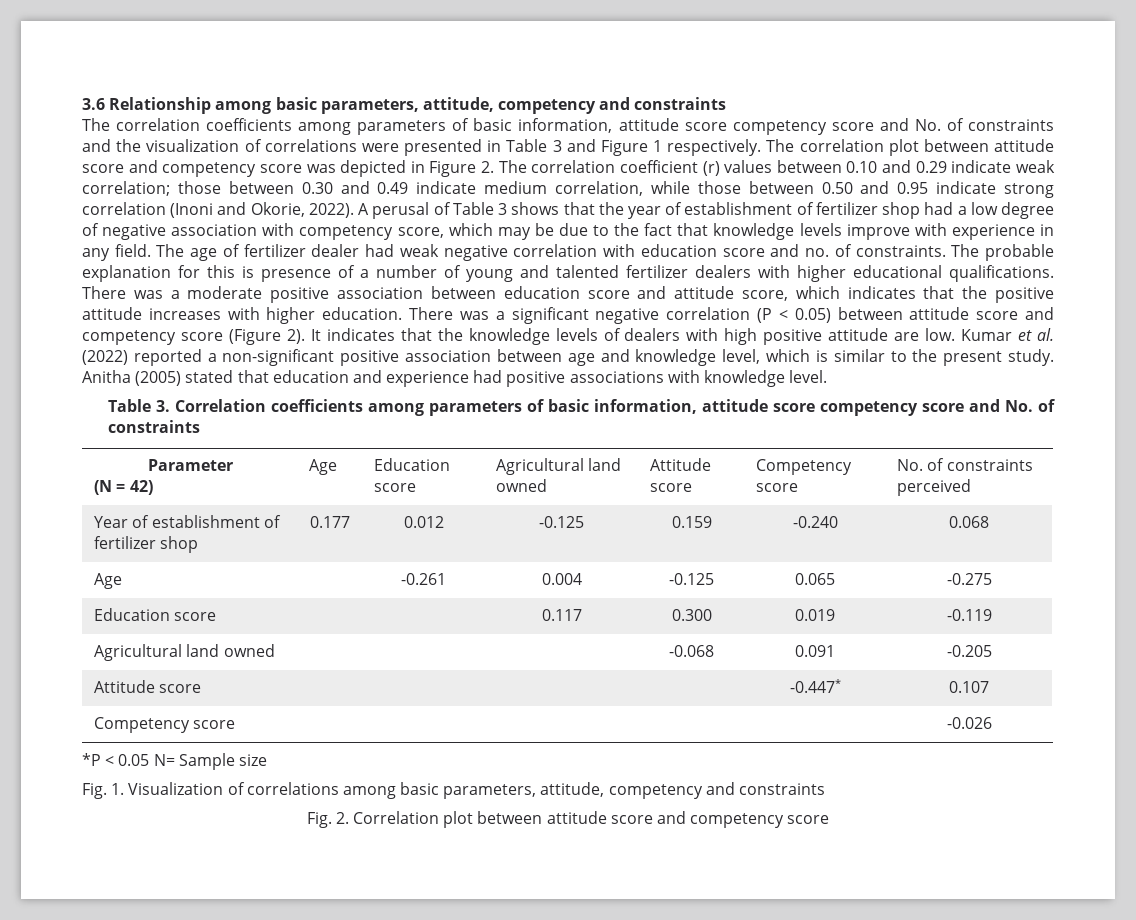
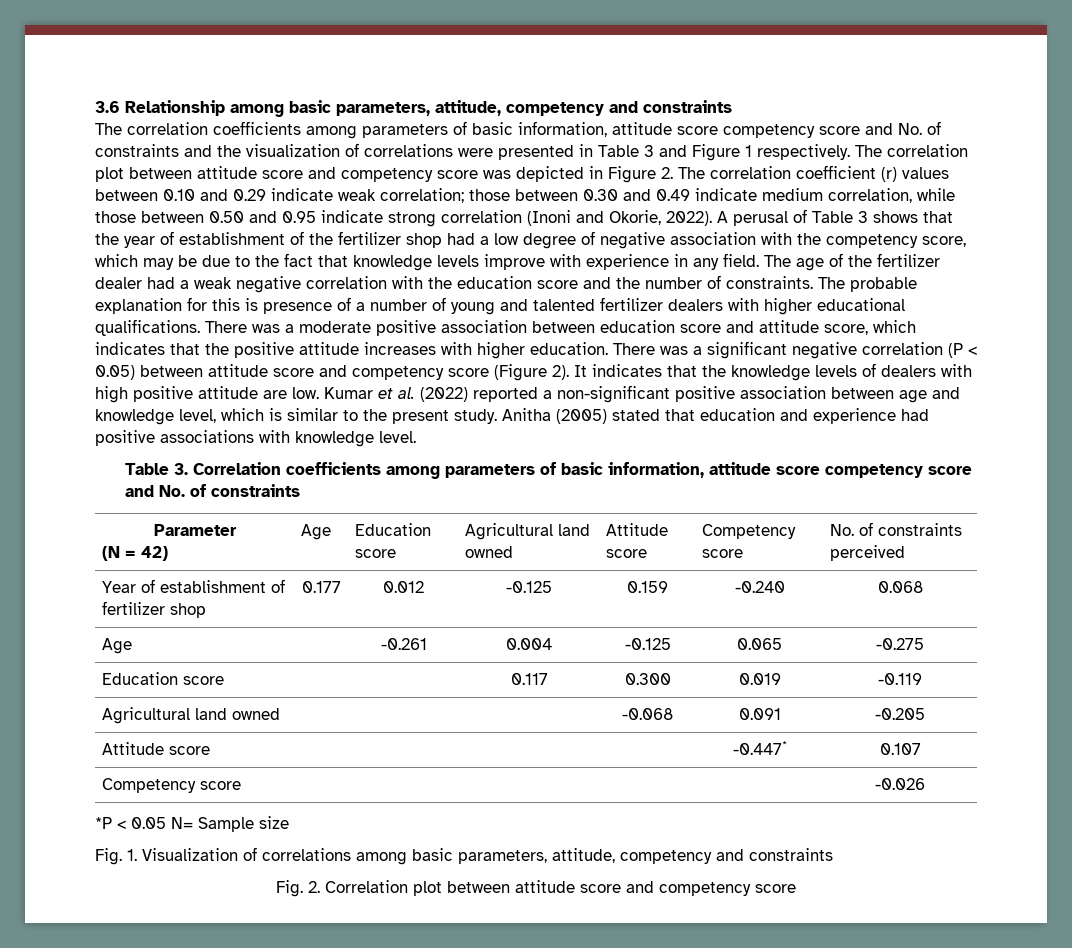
- A perusal of Table 3 shows that the year of establishment of fertilizer shop had a low degree of negative association with competency score, which may be due to the fact that knowledge levels improve with experience in any field.
+ A perusal of Table 3 shows that the year of establishment of the fertilizer shop had a low degree of negative association with the competency score, which may be due to the fact that knowledge levels improve with experience in any field.
- The age of fertilizer dealer had weak negative correlation with education score and no. of constraints.
+ The age of the fertilizer dealer had a weak negative correlation with the education score and the number of constraints.

